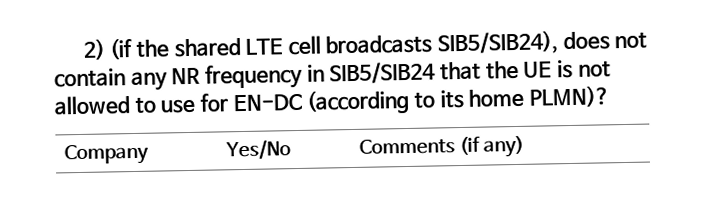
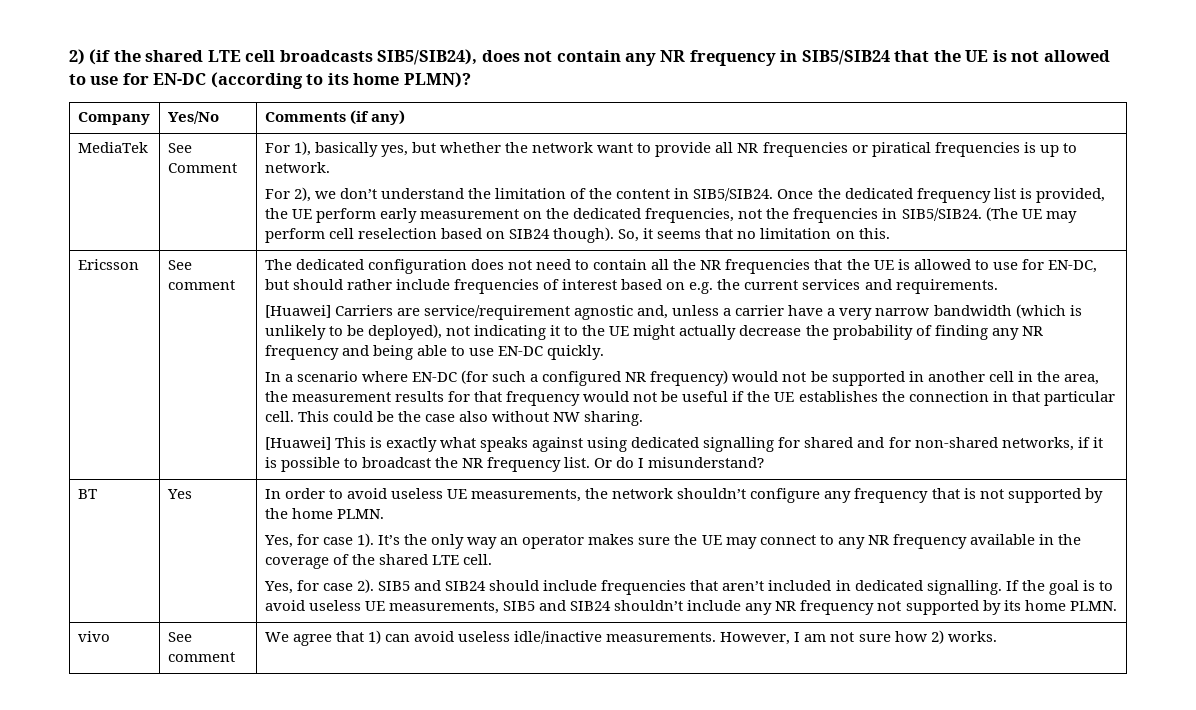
+ MediaTek | See Comment | For 1), basically yes, but whether the network want to provide all NR frequencies or piratical frequencies is up to network.
+ For 2), we don’t understand the limitation of the content in SIB5/SIB24. Once the dedicated frequency list is provided, the UE perform early measurement on the dedicated frequencies, not the frequencies in SIB5/SIB24. (The UE may perform cell reselection based on SIB24 though). So, it seems that no limitation on this.
+ Ericsson | See comment | The dedicated configuration does not need to contain all the NR frequencies that the UE is allowed to use for EN-DC, but should rather include frequencies of interest based on e.g. the current services and requirements.
+ [Huawei] Carriers are service/requirement agnostic and, unless a carrier have a very narrow bandwidth (which is unlikely to be deployed), not indicating it to the UE might actually decrease the probability of finding any NR frequency and being able to use EN-DC quickly.
+ In a scenario where EN-DC (for such a configured NR frequency) would not be supported in another cell in the area, the measurement results for that frequency would not be useful if the UE establishes the connection in that particular cell. This could be the case also without NW sharing.
+ [Huawei] This is exactly what speaks against using dedicated signalling for shared and for non-shared networks, if it is possible to broadcast the NR frequency list. Or do I misunderstand?
+ BT | Yes | In order to avoid useless UE measurements, the network shouldn’t configure any frequency that is not supported by the home PLMN.
+ Yes, for case 1). It’s the only way an operator makes sure the UE may connect to any NR frequency available in the coverage of the shared LTE cell.
+ Yes, for case 2). SIB5 and SIB24 should include frequencies that aren’t included in dedicated signalling. If the goal is to avoid useless UE measurements, SIB5 and SIB24 shouldn’t include any NR frequency not supported by its home PLMN.
+ vivo | See comment | We agree that 1) can avoid useless idle/inactive measurements. However, I am not sure how 2) works.

